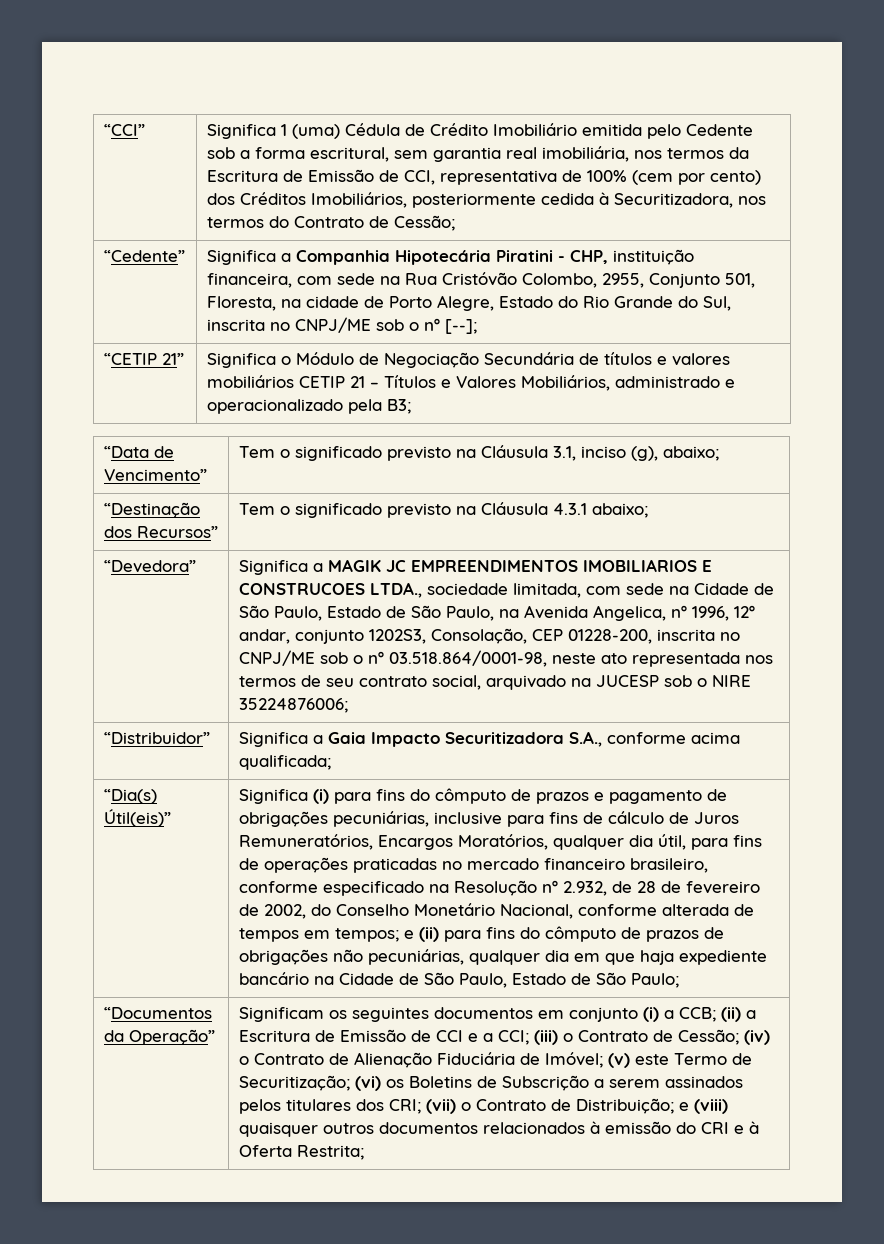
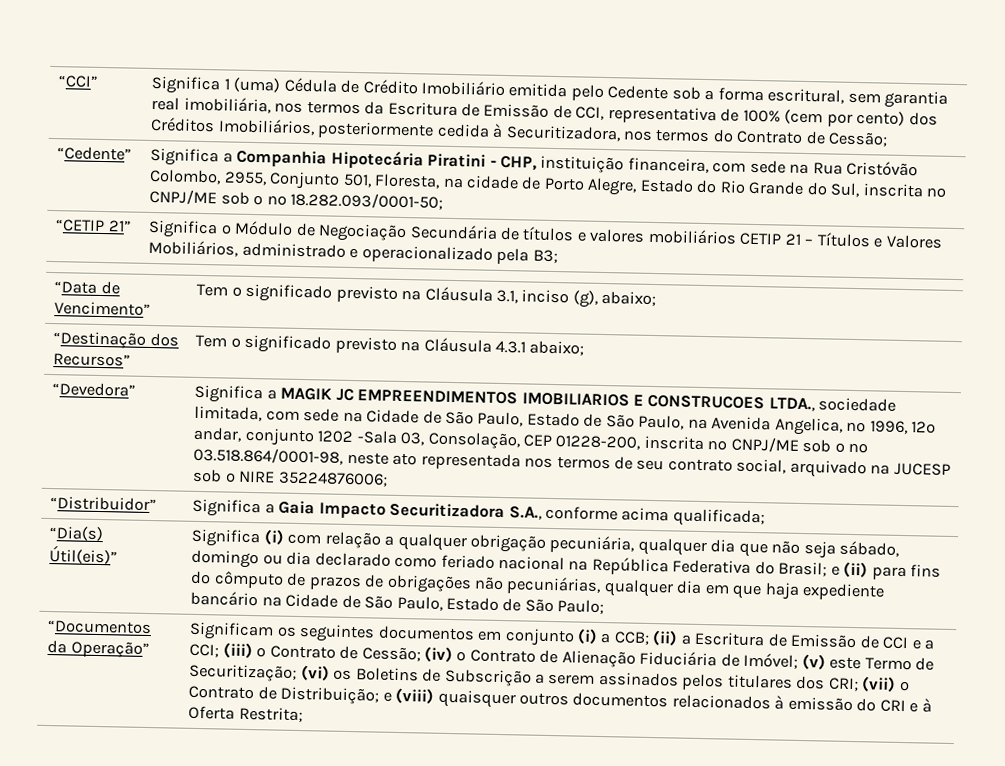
- “Cedente” | Significa a Companhia Hipotecária Piratini - CHP, instituição financeira, com sede na Rua Cristóvão Colombo, 2955, Conjunto 501, Floresta, na cidade de Porto Alegre, Estado do Rio Grande do Sul, inscrita no CNPJ/ME sob o nº [--];
+ “Cedente” | Significa a Companhia Hipotecária Piratini - CHP, instituição financeira, com sede na Rua Cristóvão Colombo, 2955, Conjunto 501, Floresta, na cidade de Porto Alegre, Estado do Rio Grande do Sul, inscrita no CNPJ/ME sob o nº 18.282.093/0001-50;
- Significa a MAGIK JC EMPREENDIMENTOS IMOBILIARIOS E CONSTRUCOES LTDA., sociedade limitada, com sede na Cidade de São Paulo, Estado de São Paulo, na Avenida Angelica, nº 1996, 12º andar, conjunto 1202S3, Consolação, CEP 01228-200, inscrita no CNPJ/ME sob o nº 03.518.864/0001-98, neste ato representada nos termos de seu contrato social, arquivado na JUCESP sob o NIRE 35224876006;
+ Significa a MAGIK JC EMPREENDIMENTOS IMOBILIARIOS E CONSTRUCOES LTDA., sociedade limitada, com sede na Cidade de São Paulo, Estado de São Paulo, na Avenida Angelica, nº 1996, 12º andar, conjunto 1202 -Sala 03, Consolação, CEP 01228-200, inscrita no CNPJ/ME sob o nº 03.518.864/0001-98, neste ato representada nos termos de seu contrato social, arquivado na JUCESP sob o NIRE 35224876006;
- Significa (i) para fins do cômputo de prazos e pagamento de obrigações pecuniárias, inclusive para fins de cálculo de Juros Remuneratórios, Encargos Moratórios, qualquer dia útil, para fins de operações praticadas no mercado financeiro brasileiro, conforme especificado na Resolução nº 2.932, de 28 de fevereiro de 2002, do Conselho Monetário Nacional, conforme alterada de tempos em tempos; e (ii) para fins do cômputo de prazos de obrigações não pecuniárias, qualquer dia em que haja expediente bancário na Cidade de São Paulo, Estado de São Paulo;
+ Significa (i) com relação a qualquer obrigação pecuniária, qualquer dia que não seja sábado, domingo ou dia declarado como feriado nacional na República Federativa do Brasil; e (ii) para fins do cômputo de prazos de obrigações não pecuniárias, qualquer dia em que haja expediente bancário na Cidade de São Paulo, Estado de São Paulo;

